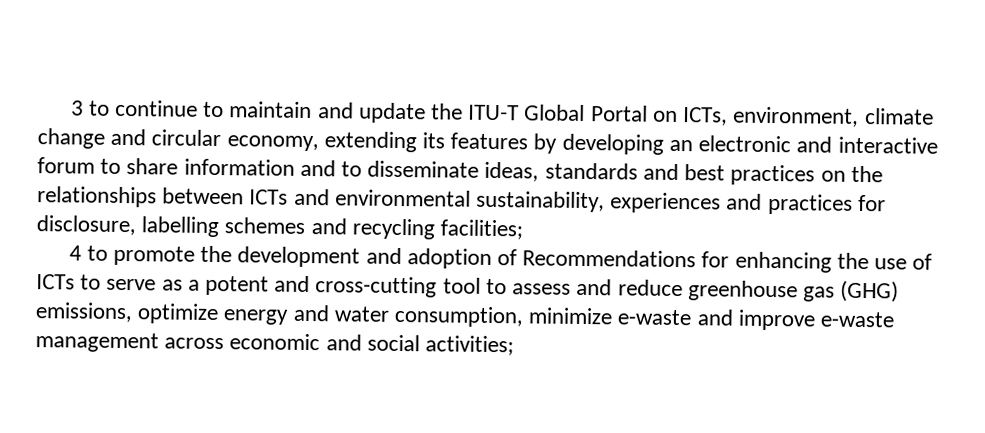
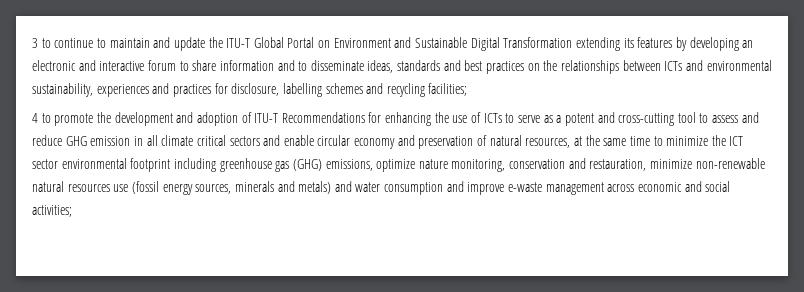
- 3 to continue to maintain and update the ITU-T Global Portal on ICTs, environment, climate change and circular economy, extending its features by developing an electronic and interactive forum to share information and to disseminate ideas, standards and best practices on the relationships between ICTs and environmental sustainability, experiences and practices for disclosure, labelling schemes and recycling facilities;
+ 3 to continue to maintain and update the ITU-T Global Portal on Environment and Sustainable Digital Transformation extending its features by developing an electronic and interactive forum to share information and to disseminate ideas, standards and best practices on the relationships between ICTs and environmental sustainability, experiences and practices for disclosure, labelling schemes and recycling facilities;
- 4 to promote the development and adoption of Recommendations for enhancing the use of ICTs to serve as a potent and cross-cutting tool to assess and reduce greenhouse gas (GHG) emissions, optimize energy and water consumption, minimize e-waste and improve e-waste management across economic and social activities;
+ 4 to promote the development and adoption of ITU-T Recommendations for enhancing the use of ICTs to serve as a potent and cross-cutting tool to assess and reduce GHG emission in all climate critical sectors and enable circular economy and preservation of natural resources, at the same time to minimize the ICT sector environmental footprint including greenhouse gas (GHG) emissions, optimize nature monitoring, conservation and restauration, minimize non-renewable natural resources use (fossil energy sources, minerals and metals) and water consumption and improve e-waste management across economic and social activities;

